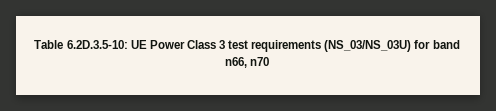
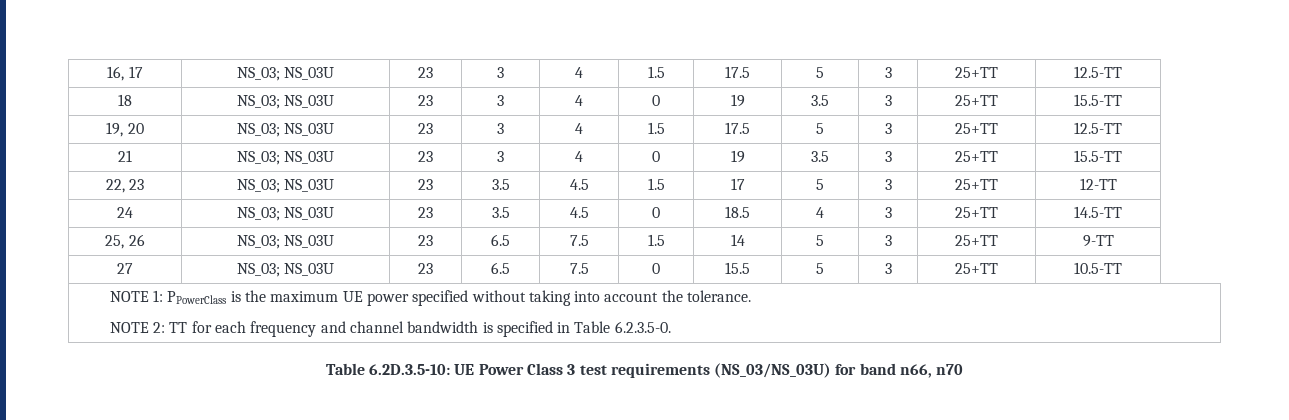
+ 16, 17 | NS_03; NS_03U | 23 | 3 | 4 | 1.5 | 17.5 | 5 | 3 | 25+TT | 12.5-TT
+ 18 | NS_03; NS_03U | 23 | 3 | 4 | 0 | 19 | 3.5 | 3 | 25+TT | 15.5-TT
+ 19, 20 | NS_03; NS_03U | 23 | 3 | 4 | 1.5 | 17.5 | 5 | 3 | 25+TT | 12.5-TT
+ 21 | NS_03; NS_03U | 23 | 3 | 4 | 0 | 19 | 3.5 | 3 | 25+TT | 15.5-TT
+ 22, 23 | NS_03; NS_03U | 23 | 3.5 | 4.5 | 1.5 | 17 | 5 | 3 | 25+TT | 12-TT
+ 24 | NS_03; NS_03U | 23 | 3.5 | 4.5 | 0 | 18.5 | 4 | 3 | 25+TT | 14.5-TT
+ 25, 26 | NS_03; NS_03U | 23 | 6.5 | 7.5 | 1.5 | 14 | 5 | 3 | 25+TT | 9-TT
+ 27 | NS_03; NS_03U | 23 | 6.5 | 7.5 | 0 | 15.5 | 5 | 3 | 25+TT | 10.5-TT
+ NOTE 1: PPowerClass is the maximum UE power specified without taking into account the tolerance.
+ NOTE 2: TT for each frequency and channel bandwidth is specified in Table 6.2.3.5-0.

